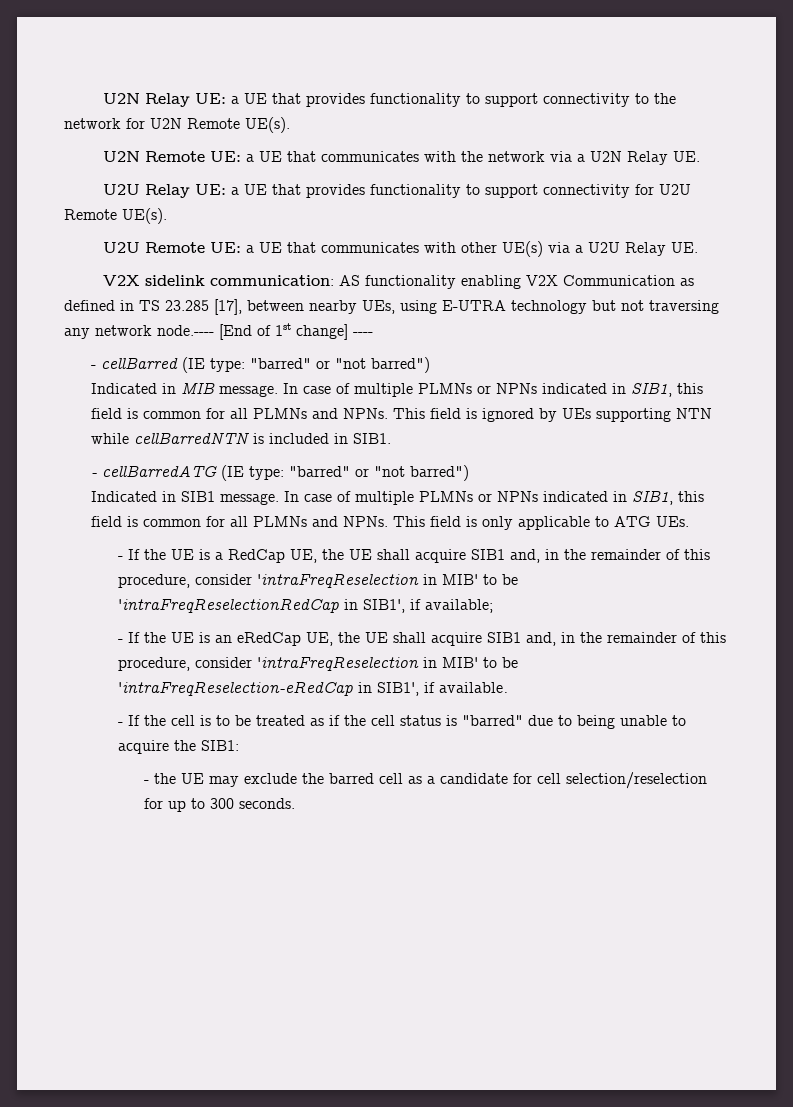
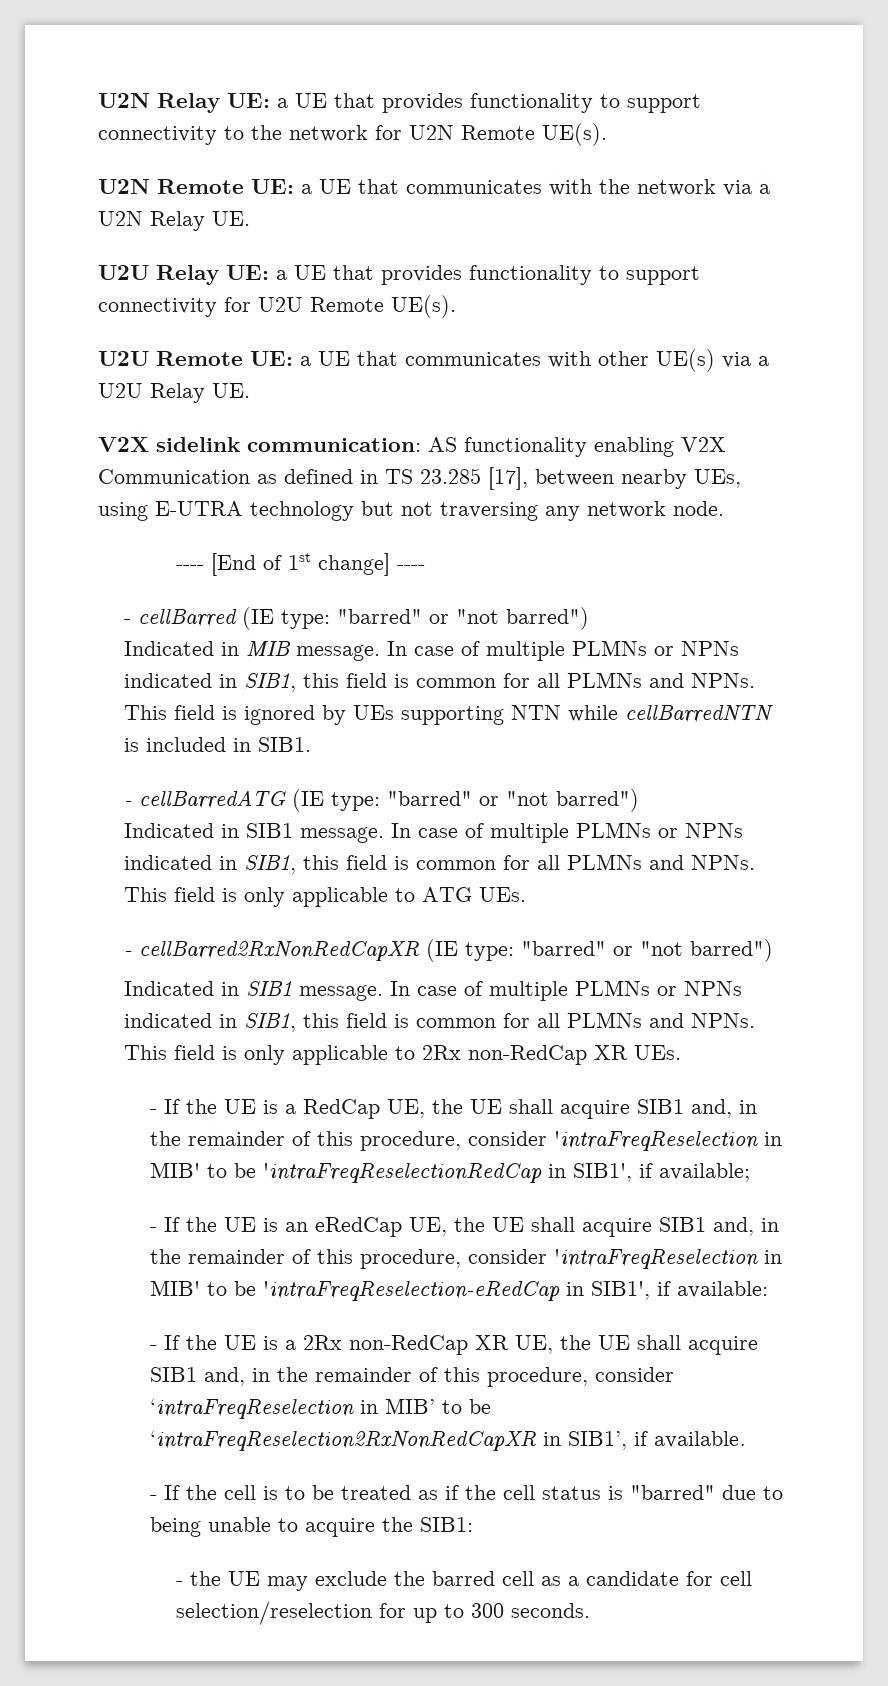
- V2X sidelink communication: AS functionality enabling V2X Communication as defined in TS 23.285 [17], between nearby UEs, using E-UTRA technology but not traversing any network node.---- [End of 1st change] ----
+ V2X sidelink communication: AS functionality enabling V2X Communication as defined in TS 23.285 [17], between nearby UEs, using E-UTRA technology but not traversing any network node.
+ ---- [End of 1st change] ----
+ - cellBarred2RxNonRedCapXR (IE type: "barred" or "not barred")
+ Indicated in SIB1 message. In case of multiple PLMNs or NPNs indicated in SIB1, this field is common for all PLMNs and NPNs. This field is only applicable to 2Rx non-RedCap XR UEs.
- - If the UE is an eRedCap UE, the UE shall acquire SIB1 and, in the remainder of this procedure, consider 'intraFreqReselection in MIB' to be 'intraFreqReselection-eRedCap in SIB1', if available.
+ - If the UE is an eRedCap UE, the UE shall acquire SIB1 and, in the remainder of this procedure, consider 'intraFreqReselection in MIB' to be 'intraFreqReselection-eRedCap in SIB1', if available:
+ - If the UE is a 2Rx non-RedCap XR UE, the UE shall acquire SIB1 and, in the remainder of this procedure, consider ‘intraFreqReselection in MIB’ to be ‘intraFreqReselection2RxNonRedCapXR in SIB1’, if available.

